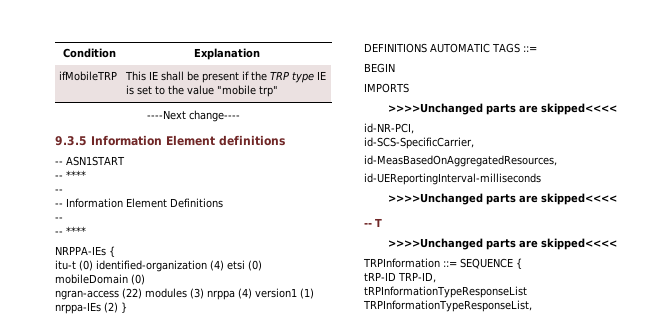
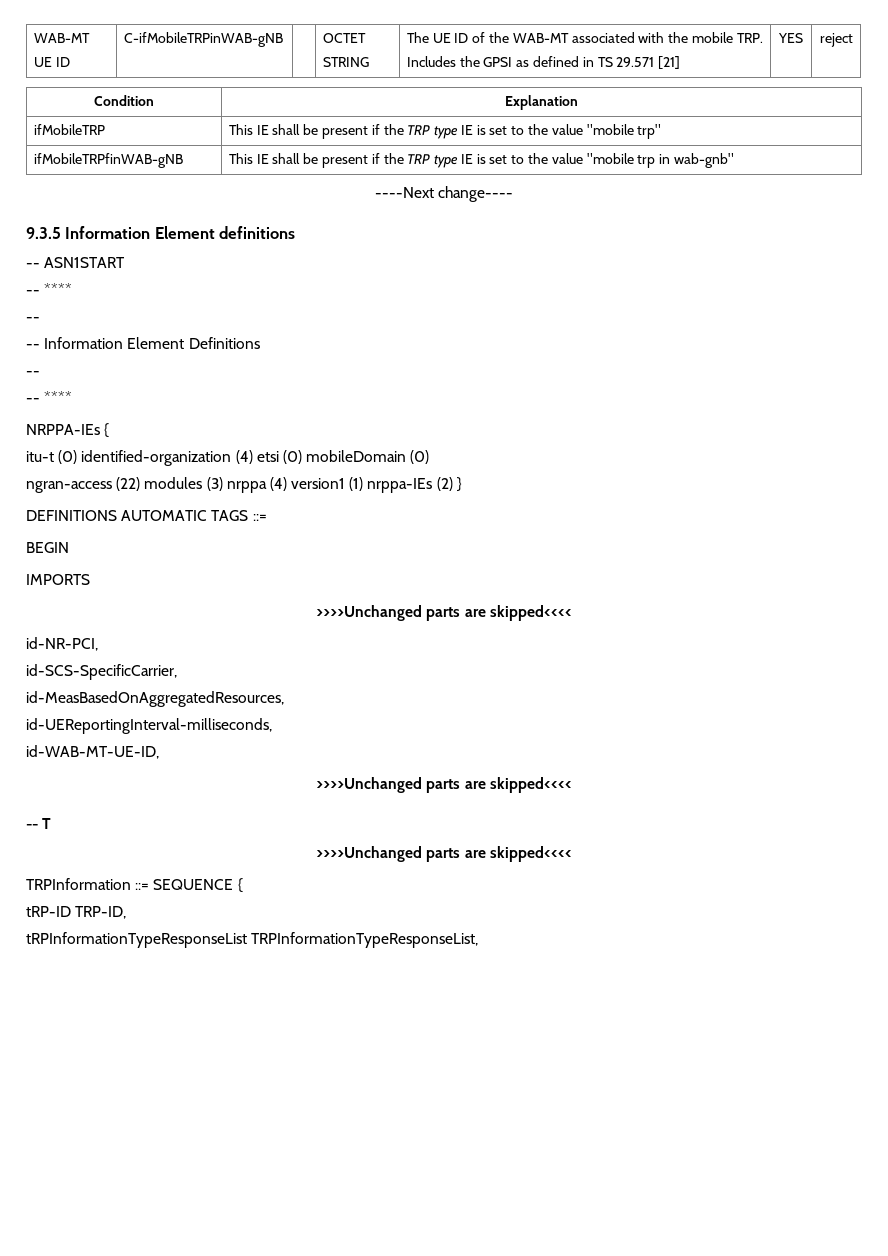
+ WAB-MT UE ID | C-ifMobileTRPinWAB-gNB | | OCTET STRING | The UE ID of the WAB-MT associated with the mobile TRP. Includes the GPSI as defined in TS 29.571 [21] | YES | reject
+ ifMobileTRPfinWAB-gNB | This IE shall be present if the TRP type IE is set to the value "mobile trp in wab-gnb"
- id-UEReportingInterval-milliseconds
+ id-UEReportingInterval-milliseconds,
+ id-WAB-MT-UE-ID,

